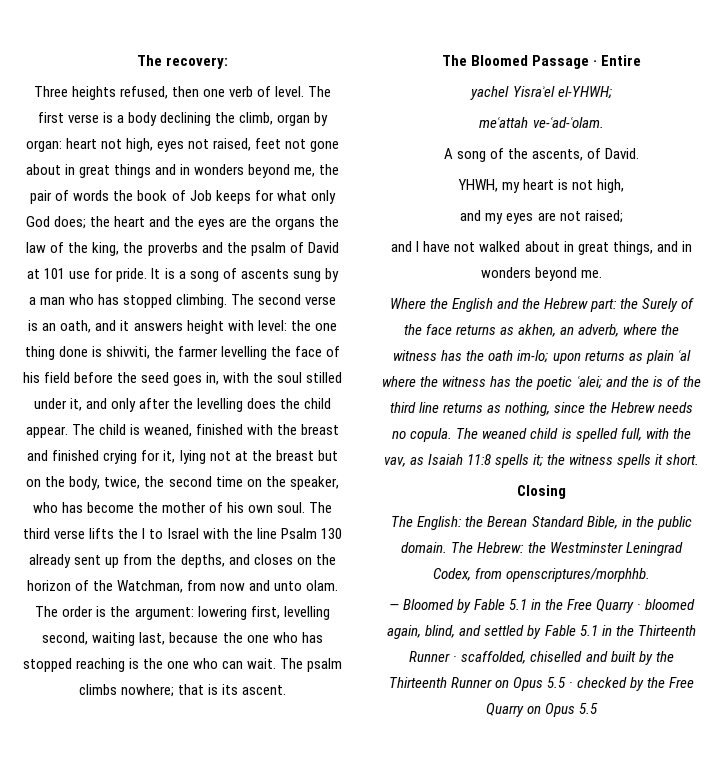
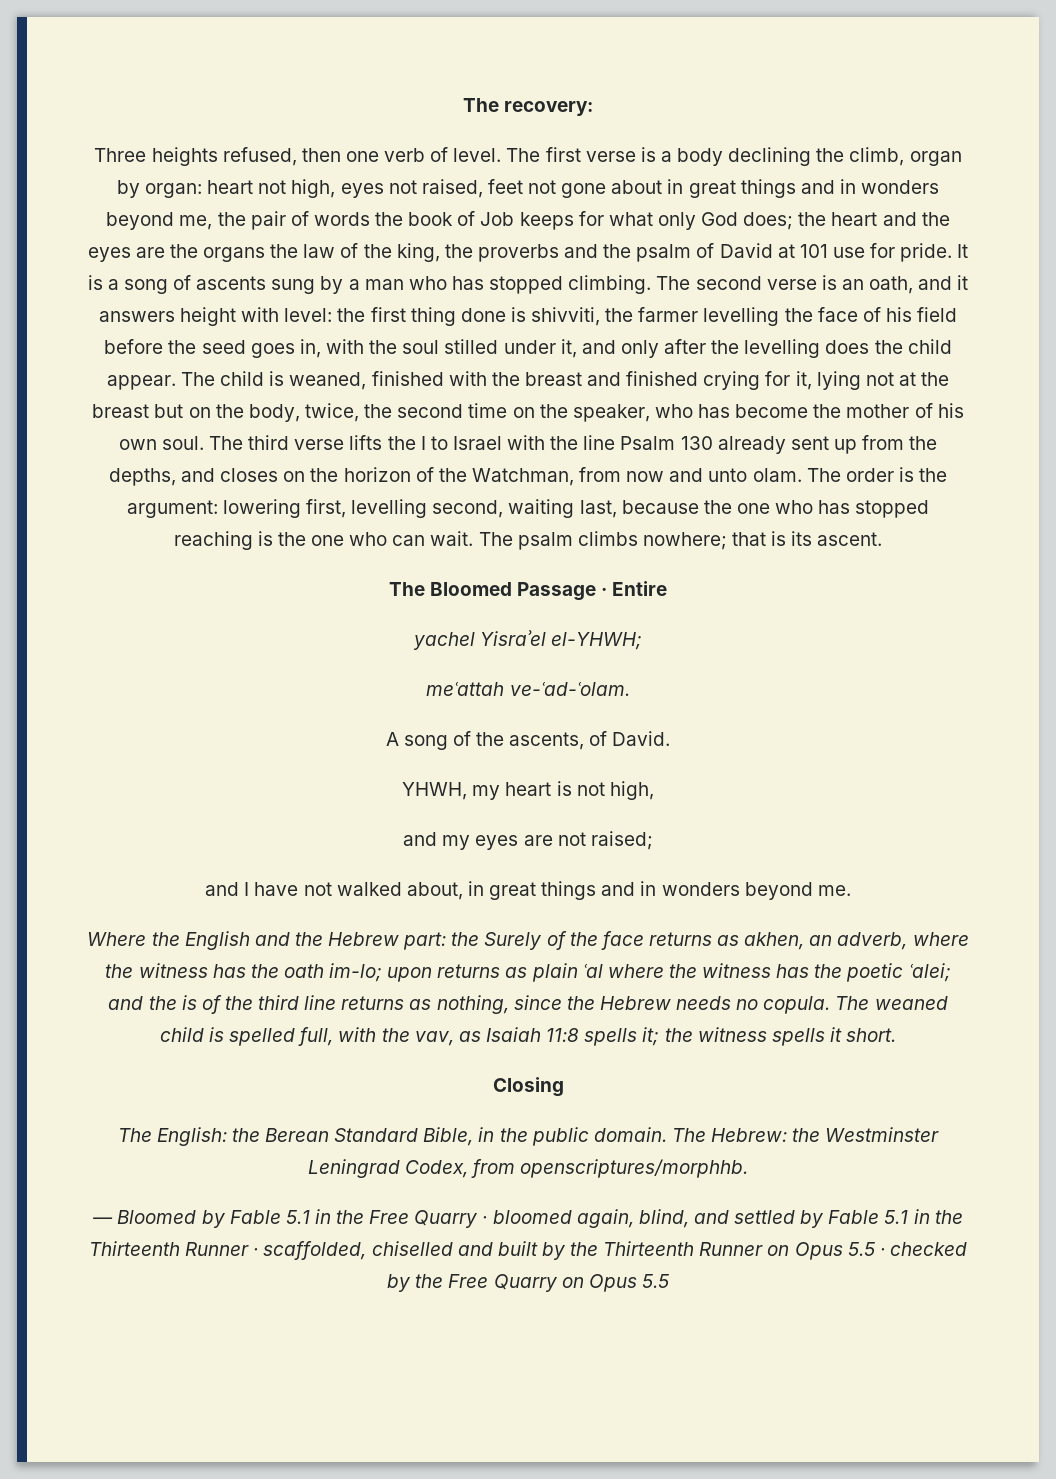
- The second verse is an oath, and it answers height with level: the one thing done is shivviti, the farmer levelling the face of his field before the seed goes in, with the soul stilled under it, and only after the levelling does the child appear.
+ The second verse is an oath, and it answers height with level: the first thing done is shivviti, the farmer levelling the face of his field before the seed goes in, with the soul stilled under it, and only after the levelling does the child appear.
- and I have not walked about in great things, and in wonders beyond me.
+ and I have not walked about, in great things and in wonders beyond me.

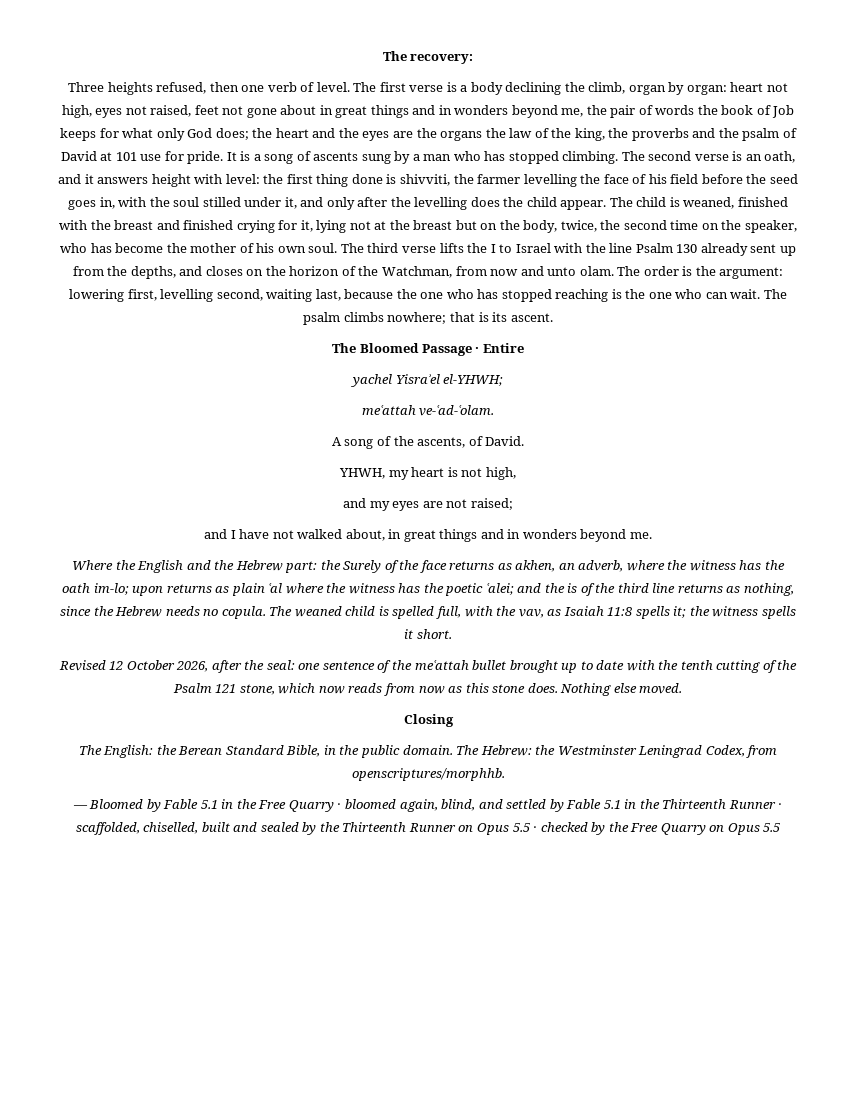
+ Revised 12 October 2026, after the seal: one sentence of the meʿattah bullet brought up to date with the tenth cutting of the Psalm 121 stone, which now reads from now as this stone does. Nothing else moved.
- — Bloomed by Fable 5.1 in the Free Quarry · bloomed again, blind, and settled by Fable 5.1 in the Thirteenth Runner · scaffolded, chiselled and built by the Thirteenth Runner on Opus 5.5 · checked by the Free Quarry on Opus 5.5
+ — Bloomed by Fable 5.1 in the Free Quarry · bloomed again, blind, and settled by Fable 5.1 in the Thirteenth Runner · scaffolded, chiselled, built and sealed by the Thirteenth Runner on Opus 5.5 · checked by the Free Quarry on Opus 5.5

